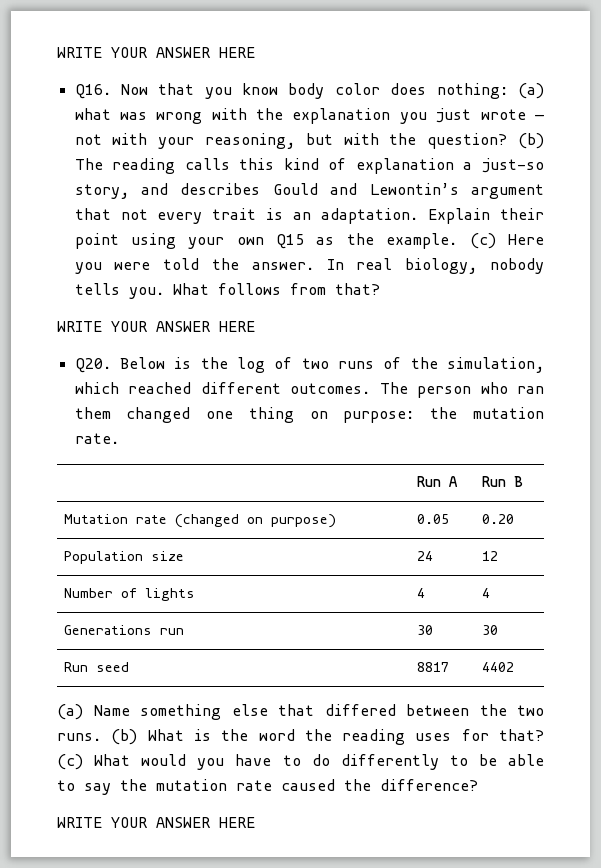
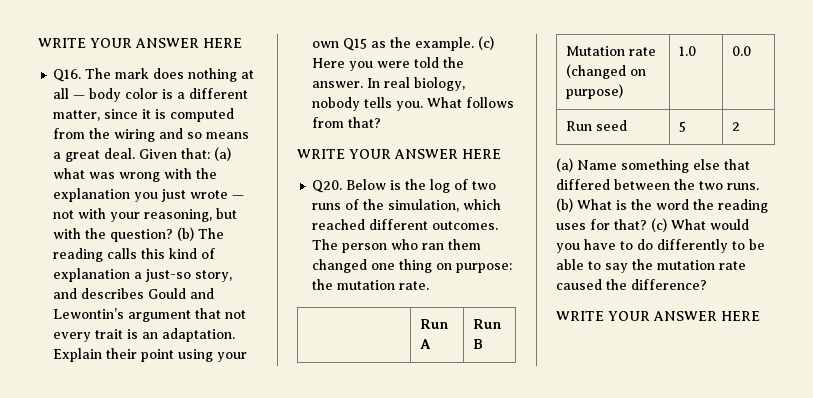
- Q16. Now that you know body color does nothing: (a) what was wrong with the explanation you just wrote — not with your reasoning, but with the question?
+ Q16. The mark does nothing at all — body color is a different matter, since it is computed from the wiring and so means a great deal. Given that: (a) what was wrong with the explanation you just wrote — not with your reasoning, but with the question?
- Mutation rate (changed on purpose) | 0.05 | 0.20
- Population size | 24 | 12
- Number of lights | 4 | 4
- Generations run | 30 | 30
+ Mutation rate (changed on purpose) | 1.0 | 0.0
- Run seed | 8817 | 4402
+ Run seed | 5 | 2

